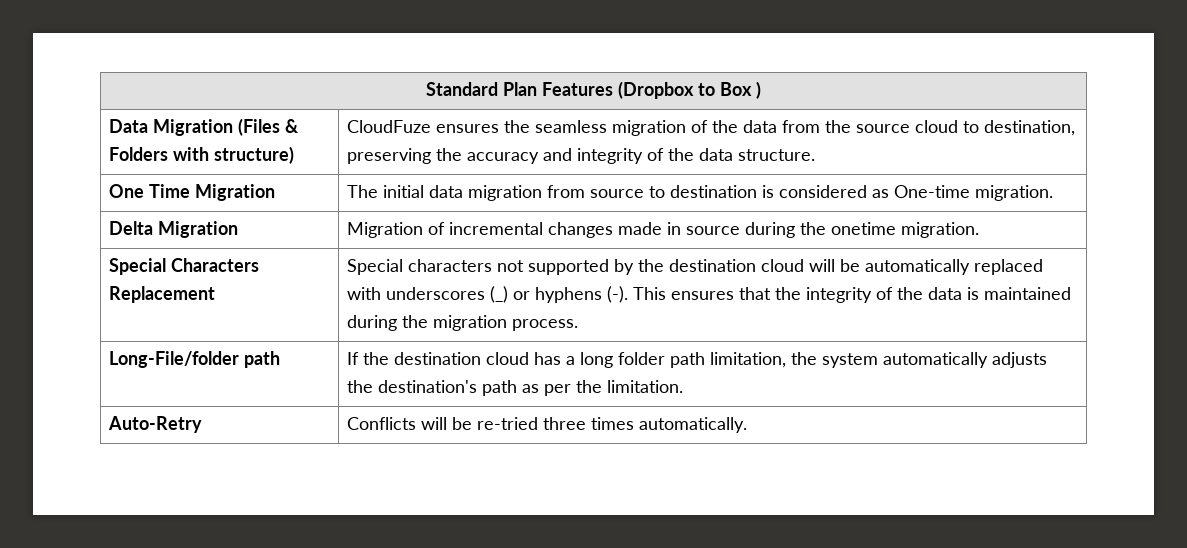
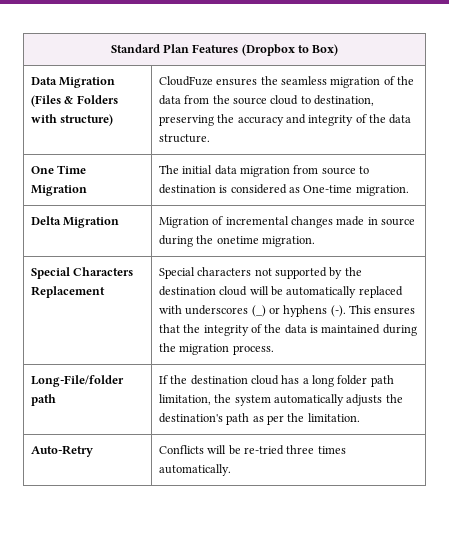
- Standard Plan Features (Dropbox to Box )
+ Standard Plan Features (Dropbox to Box)

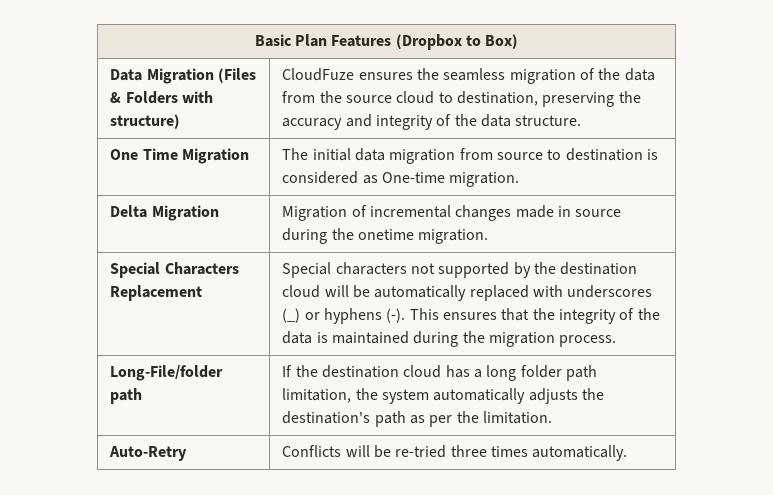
- Standard Plan Features (Dropbox to Box)
+ Basic Plan Features (Dropbox to Box)

